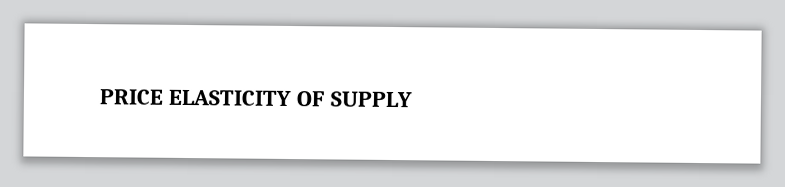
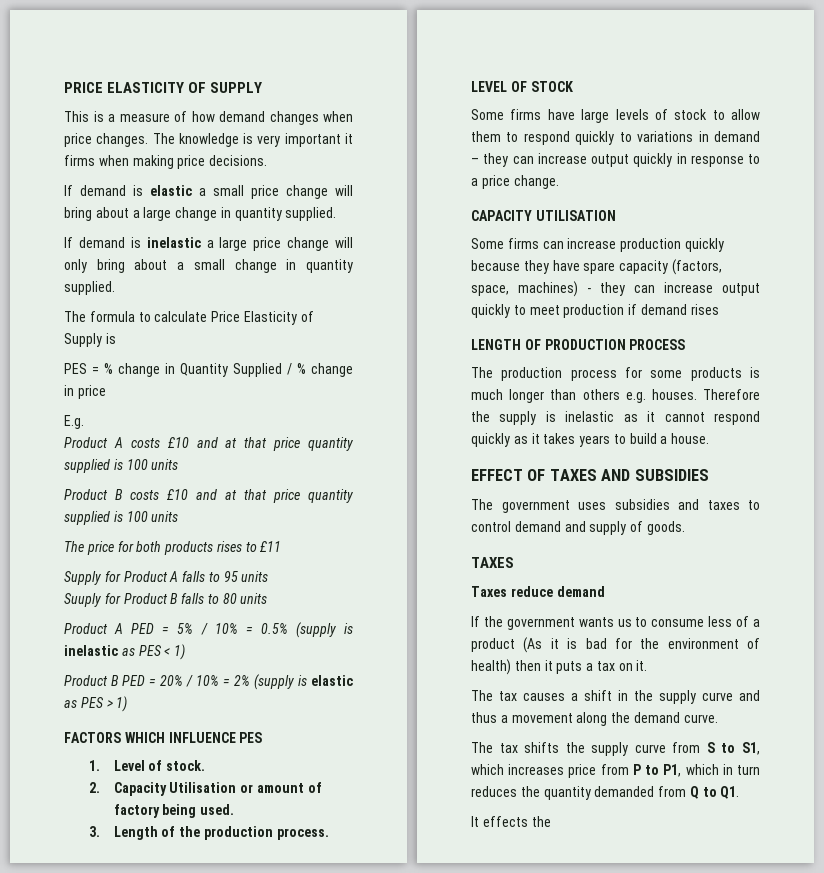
+ This is a measure of how demand changes when price changes. The knowledge is very important it firms when making price decisions.
+ If demand is elastic a small price change will bring about a large change in quantity supplied.
+ If demand is inelastic a large price change will only bring about a small change in quantity supplied.
+ The formula to calculate Price Elasticity of Supply is
+ PES = % change in Quantity Supplied / % change in price
+ E.g.
+ Product A costs £10 and at that price quantity supplied is 100 units
+ Product B costs £10 and at that price quantity supplied is 100 units
+ The price for both products rises to £11
+ Supply for Product A falls to 95 units
+ Suuply for Product B falls to 80 units
+ Product A PED = 5% / 10% = 0.5% (supply is inelastic as PES < 1)
+ Product B PED = 20% / 10% = 2% (supply is elastic as PES > 1)
+ FACTORS WHICH INFLUENCE PES
+ 1. Level of stock.
+ 2. Capacity Utilisation or amount of factory being used.
+ 3. Length of the production process.
+ LEVEL OF STOCK
+ Some firms have large levels of stock to allow them to respond quickly to variations in demand – they can increase output quickly in response to a price change.
+ CAPACITY UTILISATION
+ Some firms can increase production quickly because they have spare capacity (factors, space, machines) - they can increase output quickly to meet production if demand rises
+ LENGTH OF PRODUCTION PROCESS
+ The production process for some products is much longer than others e.g. houses. Therefore the supply is inelastic as it cannot respond quickly as it takes years to build a house.
+ EFFECT OF TAXES AND SUBSIDIES
+ The government uses subsidies and taxes to control demand and supply of goods.
+ TAXES
+ Taxes reduce demand
+ If the government wants us to consume less of a product (As it is bad for the environment of health) then it puts a tax on it.
+ The tax causes a shift in the supply curve and thus a movement along the demand curve.
+ The tax shifts the supply curve from S to S1, which increases price from P to P1, which in turn reduces the quantity demanded from Q to Q1.
+ It effects the

